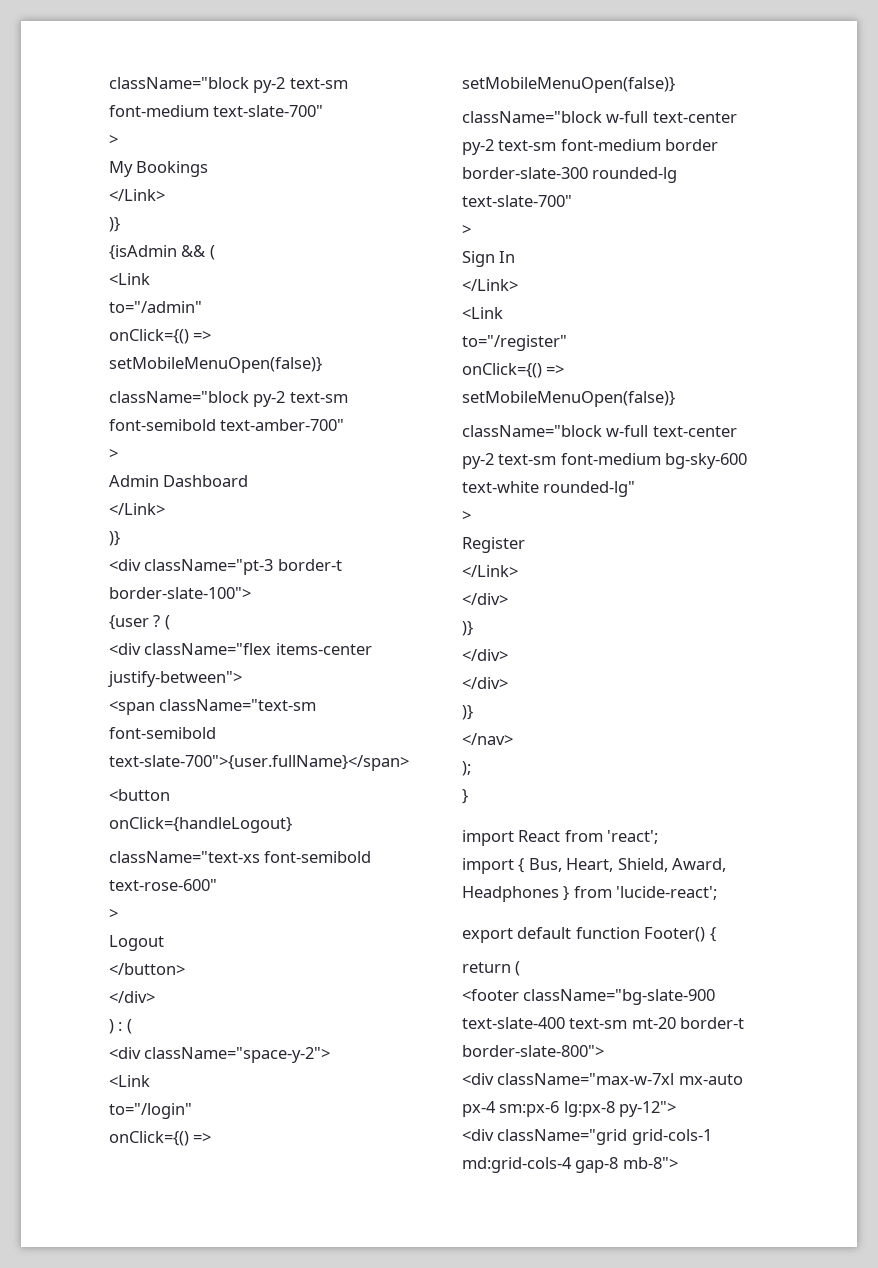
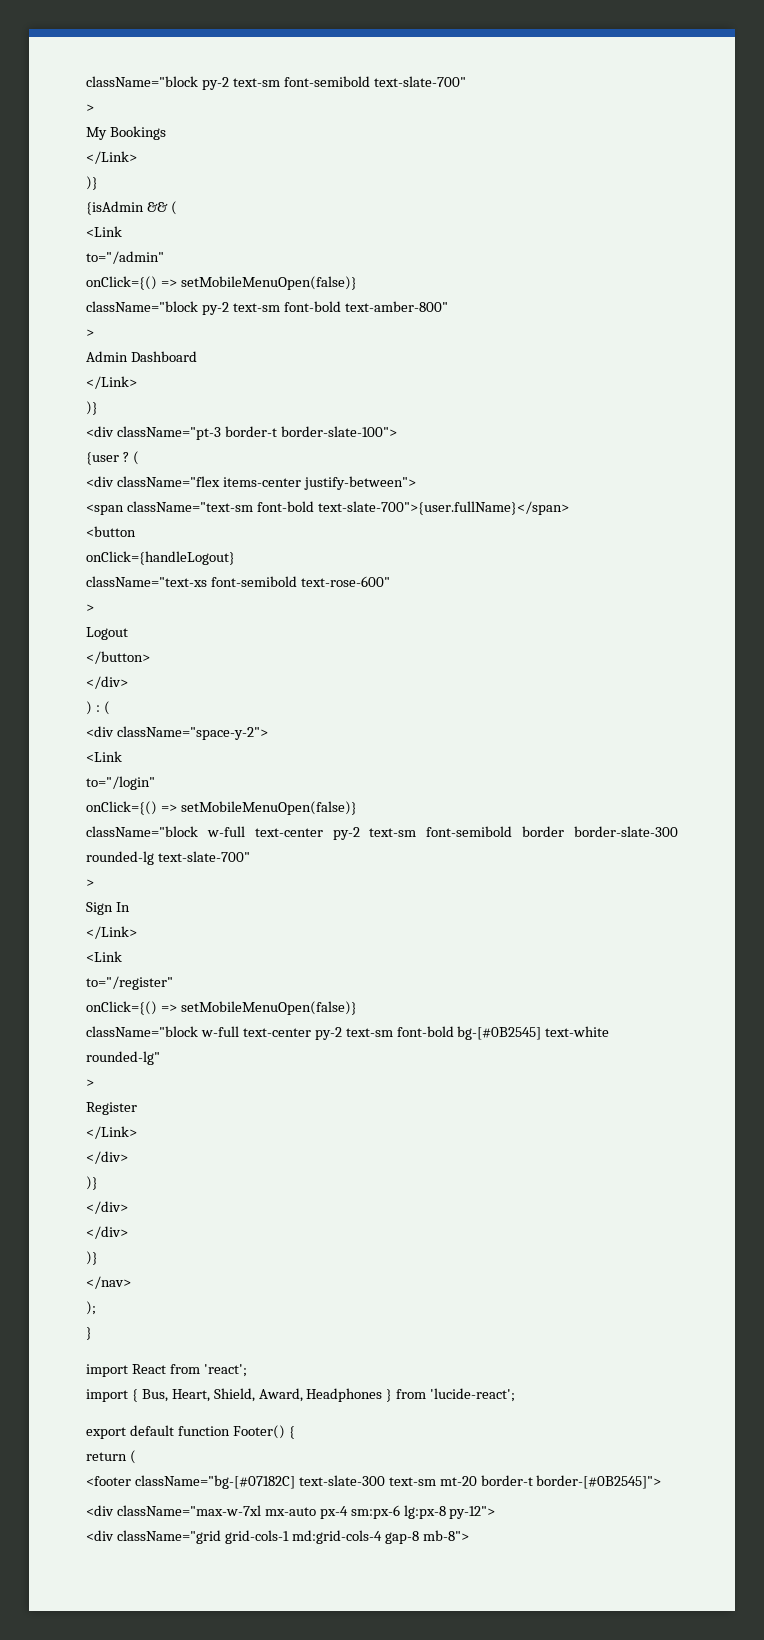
- className="block py-2 text-sm font-medium text-slate-700"
+ className="block py-2 text-sm font-semibold text-slate-700"
- className="block py-2 text-sm font-semibold text-amber-700"
+ className="block py-2 text-sm font-bold text-amber-800"
- <span className="text-sm font-semibold text-slate-700">{user.fullName}</span>
+ <span className="text-sm font-bold text-slate-700">{user.fullName}</span>
- className="block w-full text-center py-2 text-sm font-medium border border-slate-300 rounded-lg text-slate-700"
+ className="block w-full text-center py-2 text-sm font-semibold border border-slate-300 rounded-lg text-slate-700"
- className="block w-full text-center py-2 text-sm font-medium bg-sky-600 text-white rounded-lg"
+ className="block w-full text-center py-2 text-sm font-bold bg-[#0B2545] text-white rounded-lg"
- <footer className="bg-slate-900 text-slate-400 text-sm mt-20 border-t border-slate-800">
+ <footer className="bg-[#07182C] text-slate-300 text-sm mt-20 border-t border-[#0B2545]">

